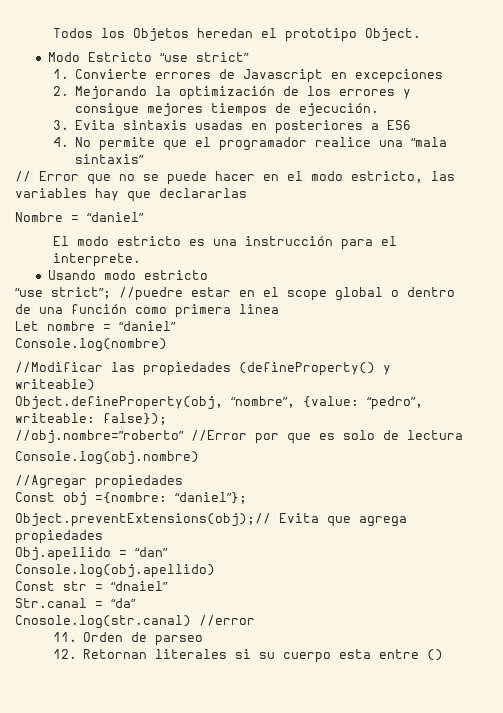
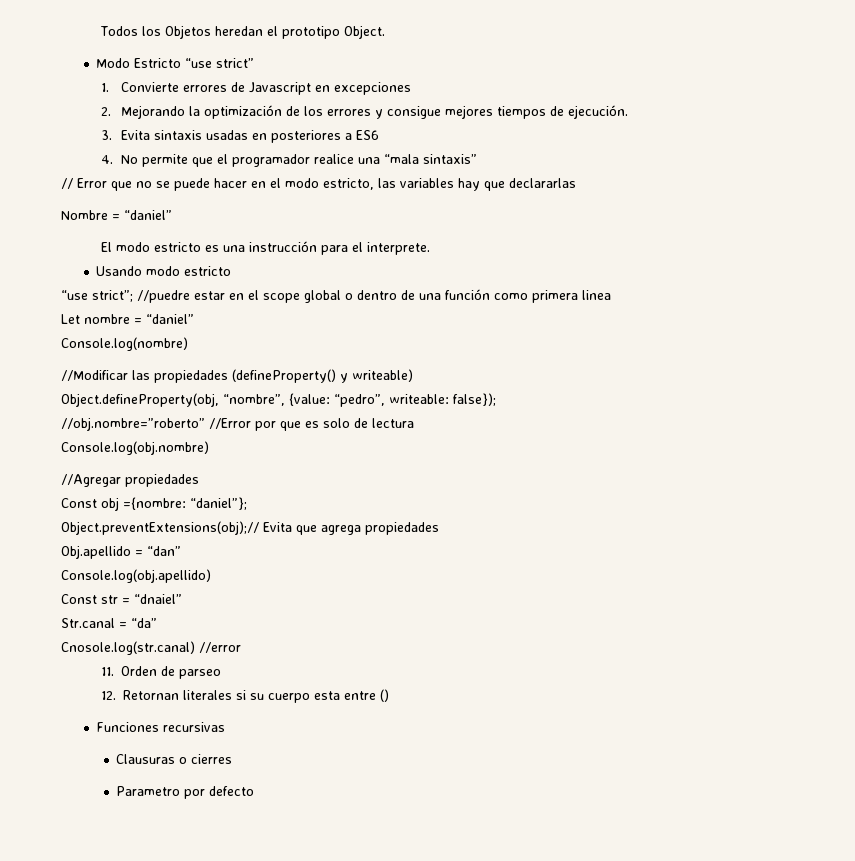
+ Funciones recursivas
+ Clausuras o cierres
+ Parametro por defecto

